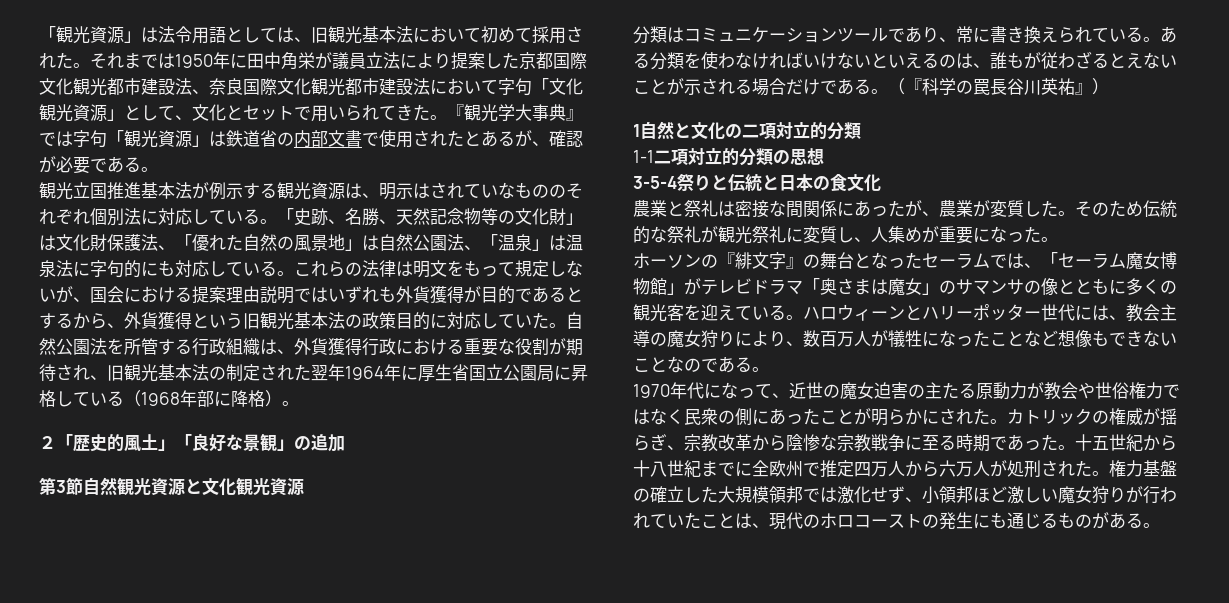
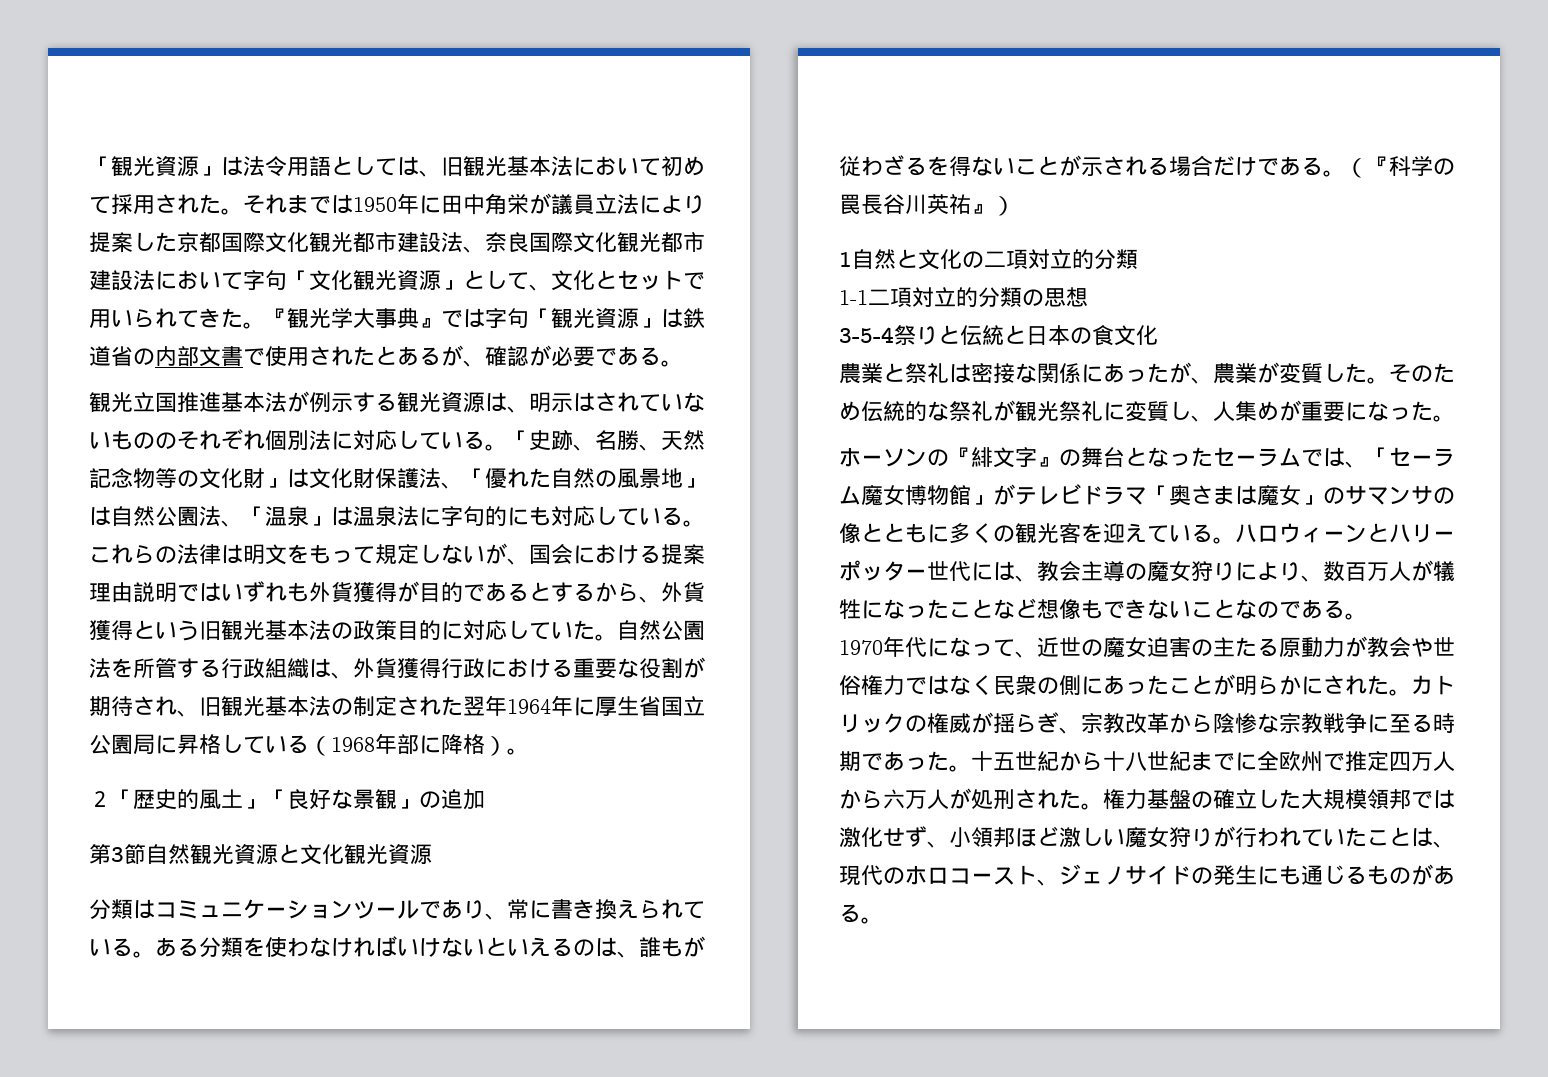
- 観光立国推進基本法が例示する観光資源は、明示はされていなもののそれぞれ個別法に対応している。
+ 観光立国推進基本法が例示する観光資源は、明示はされていないもののそれぞれ個別法に対応している。
- ある分類を使わなければいけないといえるのは、誰もが従わざるとえないことが示される場合だけである。
+ ある分類を使わなければいけないといえるのは、誰もが従わざるを得ないことが示される場合だけである。
- 農業と祭礼は密接な間関係にあったが、農業が変質した。
+ 農業と祭礼は密接な関係にあったが、農業が変質した。
- 権力基盤の確立した大規模領邦では激化せず、小領邦ほど激しい魔女狩りが行われていたことは、現代のホロコーストの発生にも通じるものがある。
+ 権力基盤の確立した大規模領邦では激化せず、小領邦ほど激しい魔女狩りが行われていたことは、現代のホロコースト、ジェノサイドの発生にも通じるものがある。

